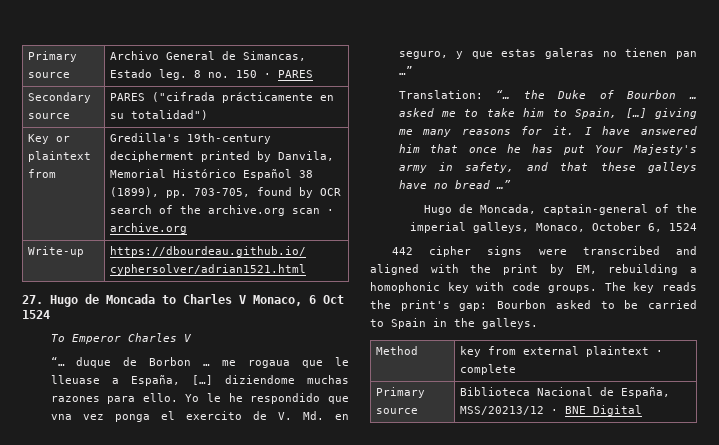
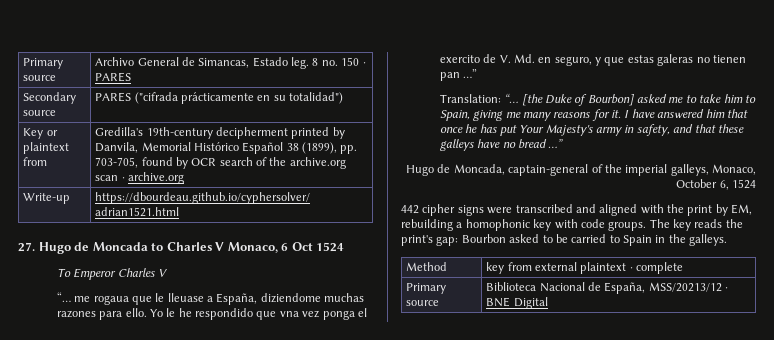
- “… duque de Borbon … me rogaua que le lleuase a España, […] diziendome muchas razones para ello.
+ “… me rogaua que le lleuase a España, diziendome muchas razones para ello.
- Translation: “… the Duke of Bourbon … asked me to take him to Spain, […] giving me many reasons for it.
+ Translation: “… [the Duke of Bourbon] asked me to take him to Spain, giving me many reasons for it.

